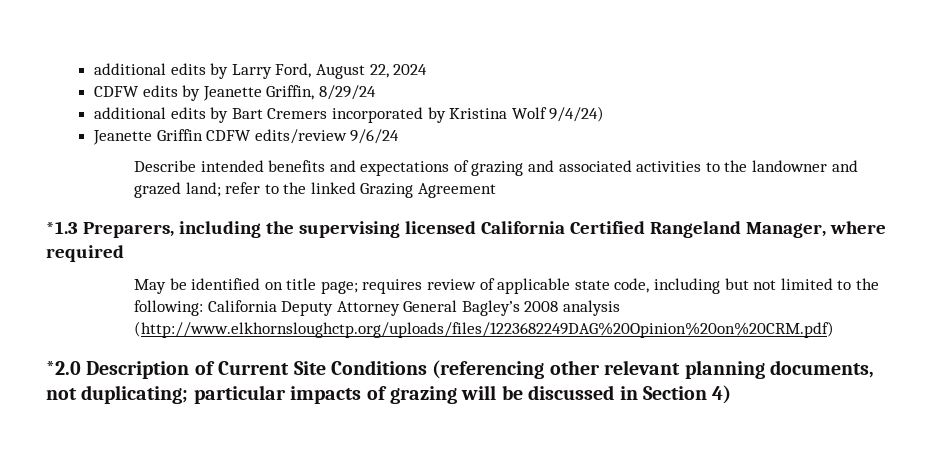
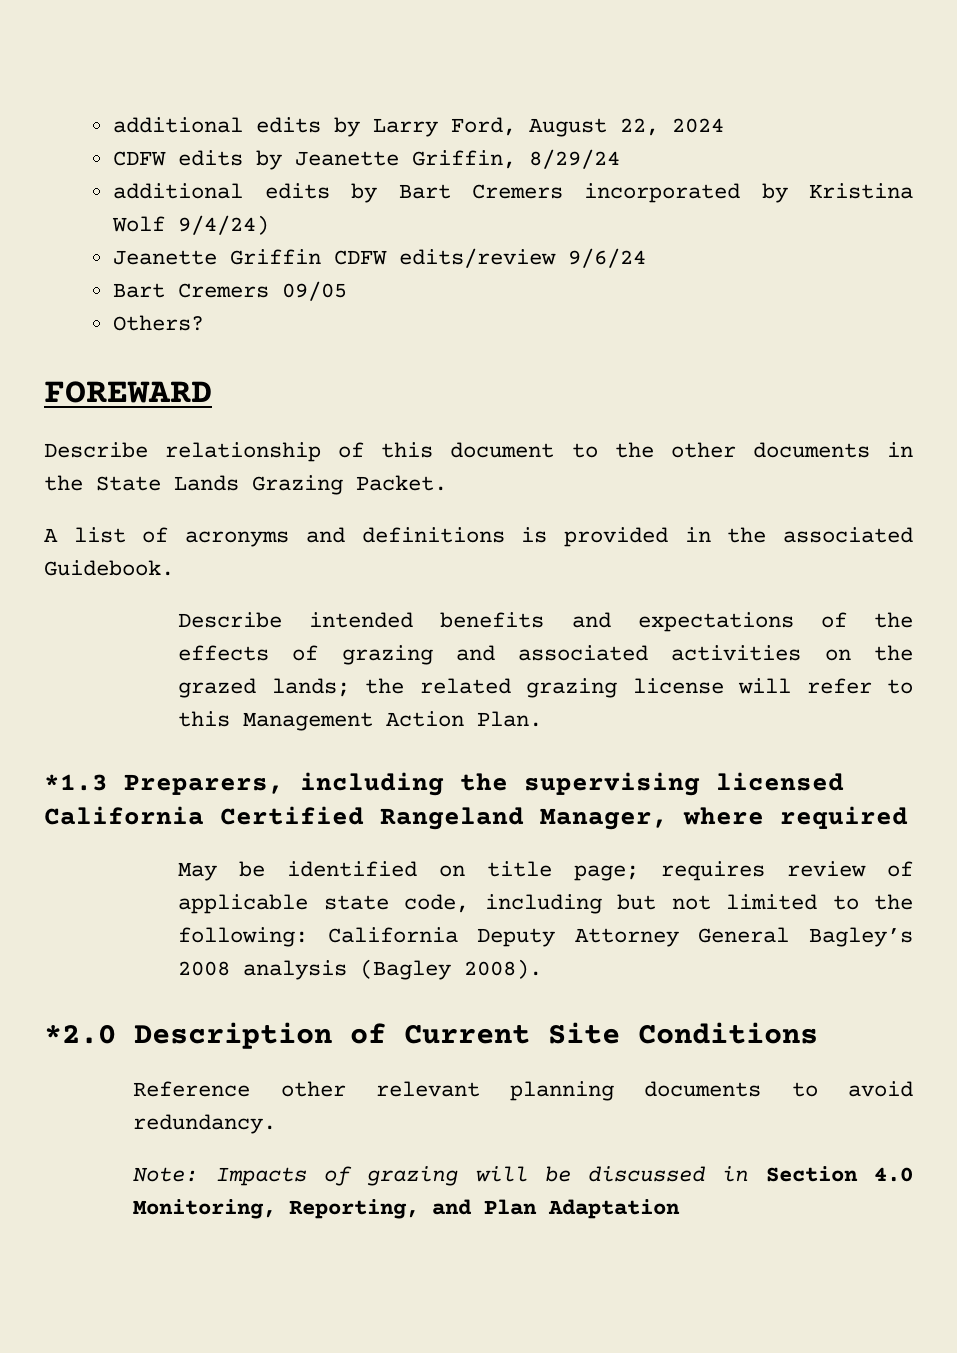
+ Bart Cremers 09/05
+ Others?
+ FOREWARD
+ Describe relationship of this document to the other documents in the State Lands Grazing Packet.
+ A list of acronyms and definitions is provided in the associated Guidebook.
- Describe intended benefits and expectations of grazing and associated activities to the landowner and grazed land; refer to the linked Grazing Agreement
+ Describe intended benefits and expectations of the effects of grazing and associated activities on the grazed lands; the related grazing license will refer to this Management Action Plan.
- May be identified on title page; requires review of applicable state code, including but not limited to the following: California Deputy Attorney General Bagley’s 2008 analysis (http://www.elkhornsloughctp.org/uploads/files/1223682249DAG%20Opinion%20on%20CRM.pdf)
+ May be identified on title page; requires review of applicable state code, including but not limited to the following: California Deputy Attorney General Bagley’s 2008 analysis (Bagley 2008).
- *2.0 Description of Current Site Conditions (referencing other relevant planning documents, not duplicating; particular impacts of grazing will be discussed in Section 4)
+ *2.0 Description of Current Site Conditions
+ Reference other relevant planning documents to avoid redundancy.
+ Note: Impacts of grazing will be discussed in Section 4.0 Monitoring, Reporting, and Plan Adaptation

